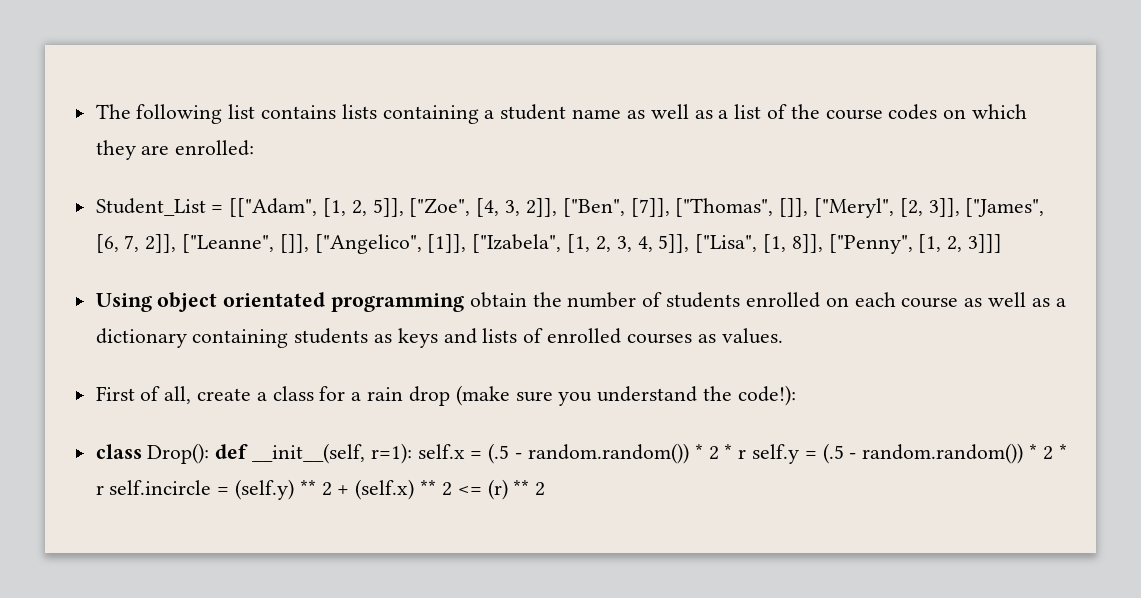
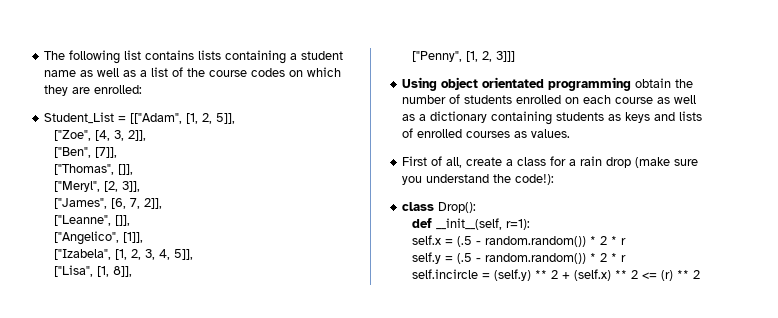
- Student_List = [["Adam", [1, 2, 5]], ["Zoe", [4, 3, 2]], ["Ben", [7]], ["Thomas", []], ["Meryl", [2, 3]], ["James", [6, 7, 2]], ["Leanne", []], ["Angelico", [1]], ["Izabela", [1, 2, 3, 4, 5]], ["Lisa", [1, 8]], ["Penny", [1, 2, 3]]]
+ Student_List = [["Adam", [1, 2, 5]],
+ ["Zoe", [4, 3, 2]],
+ ["Ben", [7]],
+ ["Thomas", []],
+ ["Meryl", [2, 3]],
+ ["James", [6, 7, 2]],
+ ["Leanne", []],
+ ["Angelico", [1]],
+ ["Izabela", [1, 2, 3, 4, 5]],
+ ["Lisa", [1, 8]],
+ ["Penny", [1, 2, 3]]]
- class Drop(): def __init__(self, r=1): self.x = (.5 - random.random()) * 2 * r self.y = (.5 - random.random()) * 2 * r self.incircle = (self.y) ** 2 + (self.x) ** 2 <= (r) ** 2
+ class Drop():
+ def __init__(self, r=1):
+ self.x = (.5 - random.random()) * 2 * r
+ self.y = (.5 - random.random()) * 2 * r
+ self.incircle = (self.y) ** 2 + (self.x) ** 2 <= (r) ** 2

